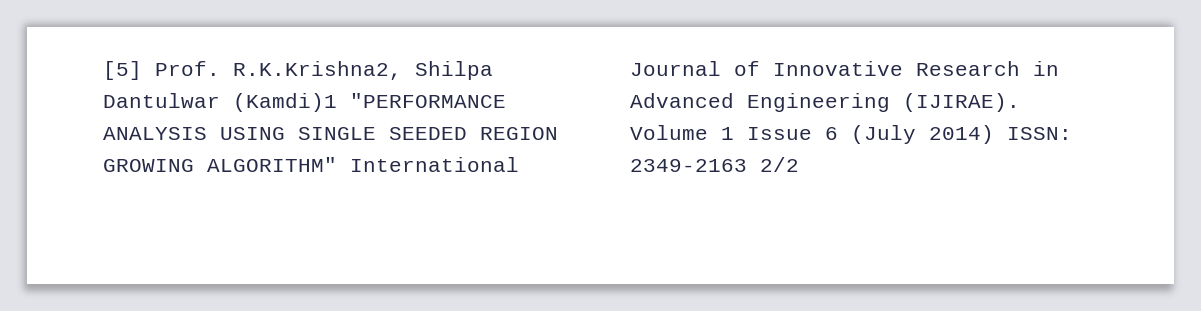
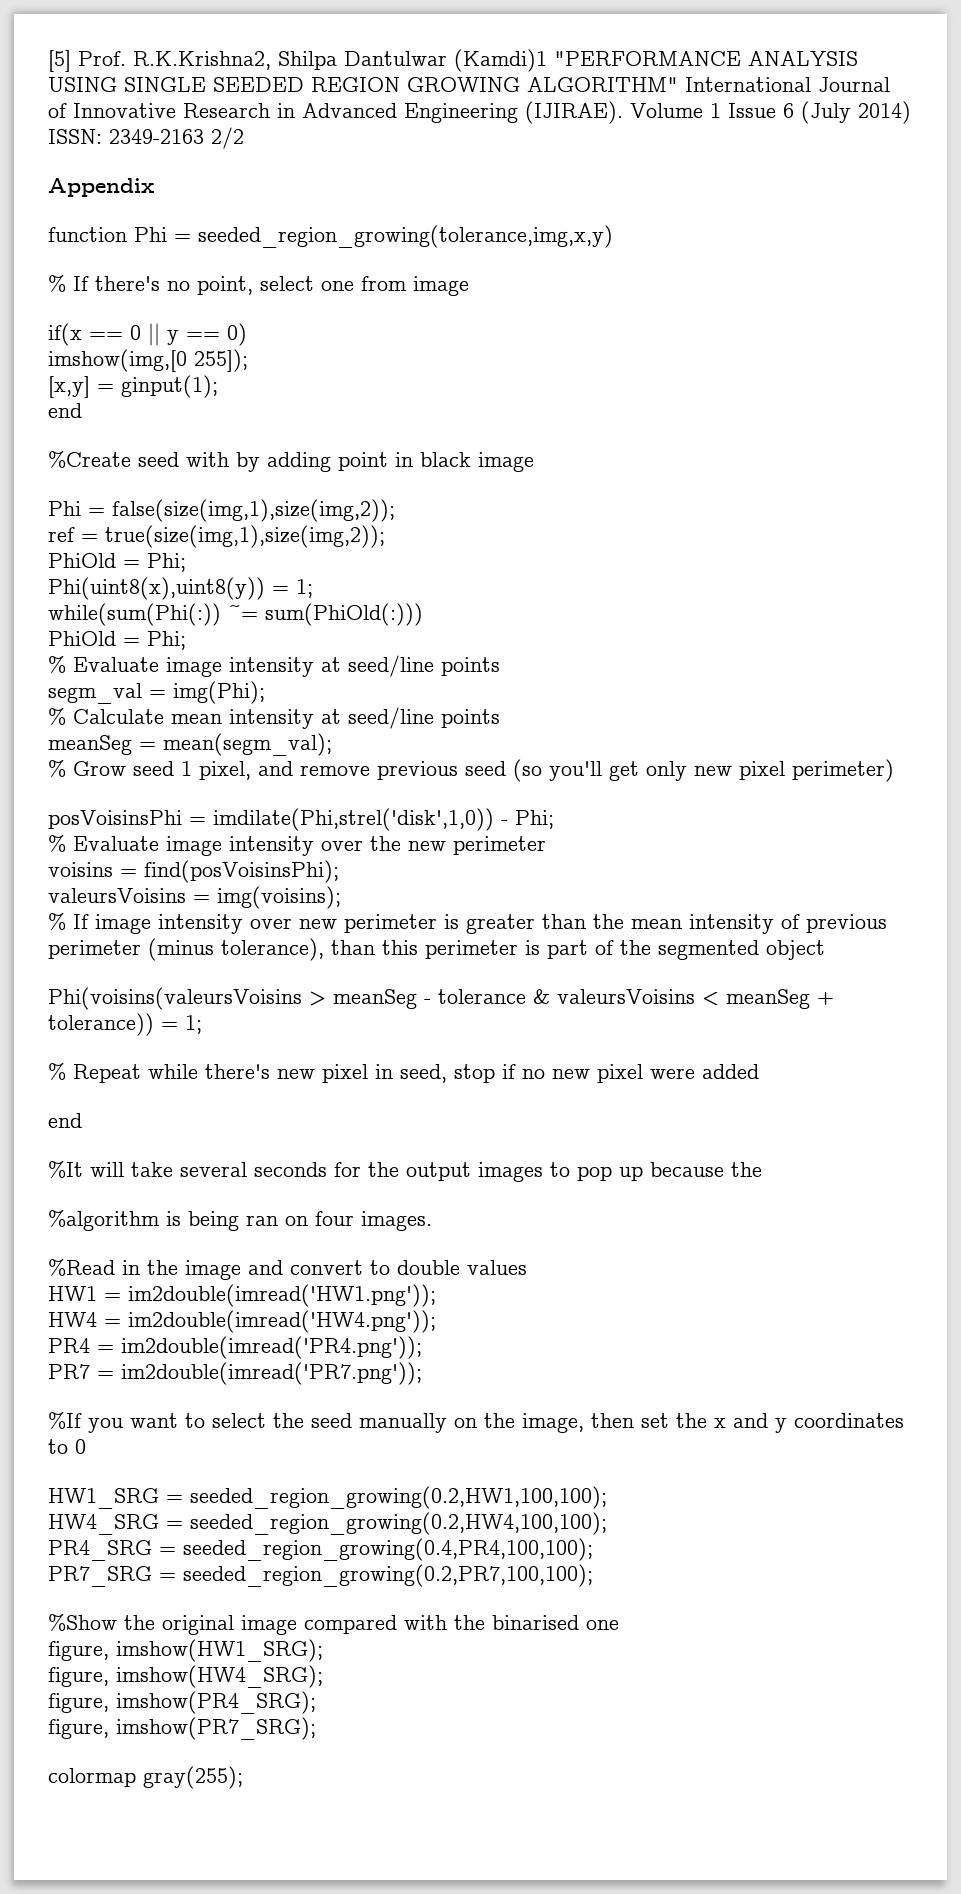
+ Appendix
+ function Phi = seeded_region_growing(tolerance,img,x,y)
+ % If there's no point, select one from image
+ if(x == 0 || y == 0)
+ imshow(img,[0 255]);
+ [x,y] = ginput(1);
+ end
+ %Create seed with by adding point in black image
+ Phi = false(size(img,1),size(img,2));
+ ref = true(size(img,1),size(img,2));
+ PhiOld = Phi;
+ Phi(uint8(x),uint8(y)) = 1;
+ while(sum(Phi(:)) ~= sum(PhiOld(:)))
+ PhiOld = Phi;
+ % Evaluate image intensity at seed/line points
+ segm_val = img(Phi);
+ % Calculate mean intensity at seed/line points
+ meanSeg = mean(segm_val);
+ % Grow seed 1 pixel, and remove previous seed (so you'll get only new pixel perimeter)
+ posVoisinsPhi = imdilate(Phi,strel('disk',1,0)) - Phi;
+ % Evaluate image intensity over the new perimeter
+ voisins = find(posVoisinsPhi);
+ valeursVoisins = img(voisins);
+ % If image intensity over new perimeter is greater than the mean intensity of previous perimeter (minus tolerance), than this perimeter is part of the segmented object
+ Phi(voisins(valeursVoisins > meanSeg - tolerance & valeursVoisins < meanSeg + tolerance)) = 1;
+ % Repeat while there's new pixel in seed, stop if no new pixel were added
+ end
+ %It will take several seconds for the output images to pop up because the
+ %algorithm is being ran on four images.
+ %Read in the image and convert to double values
+ HW1 = im2double(imread('HW1.png'));
+ HW4 = im2double(imread('HW4.png'));
+ PR4 = im2double(imread('PR4.png'));
+ PR7 = im2double(imread('PR7.png'));
+ %If you want to select the seed manually on the image, then set the x and y coordinates to 0
+ HW1_SRG = seeded_region_growing(0.2,HW1,100,100);
+ HW4_SRG = seeded_region_growing(0.2,HW4,100,100);
+ PR4_SRG = seeded_region_growing(0.4,PR4,100,100);
+ PR7_SRG = seeded_region_growing(0.2,PR7,100,100);
+ %Show the original image compared with the binarised one
+ figure, imshow(HW1_SRG);
+ figure, imshow(HW4_SRG);
+ figure, imshow(PR4_SRG);
+ figure, imshow(PR7_SRG);
+ colormap gray(255);

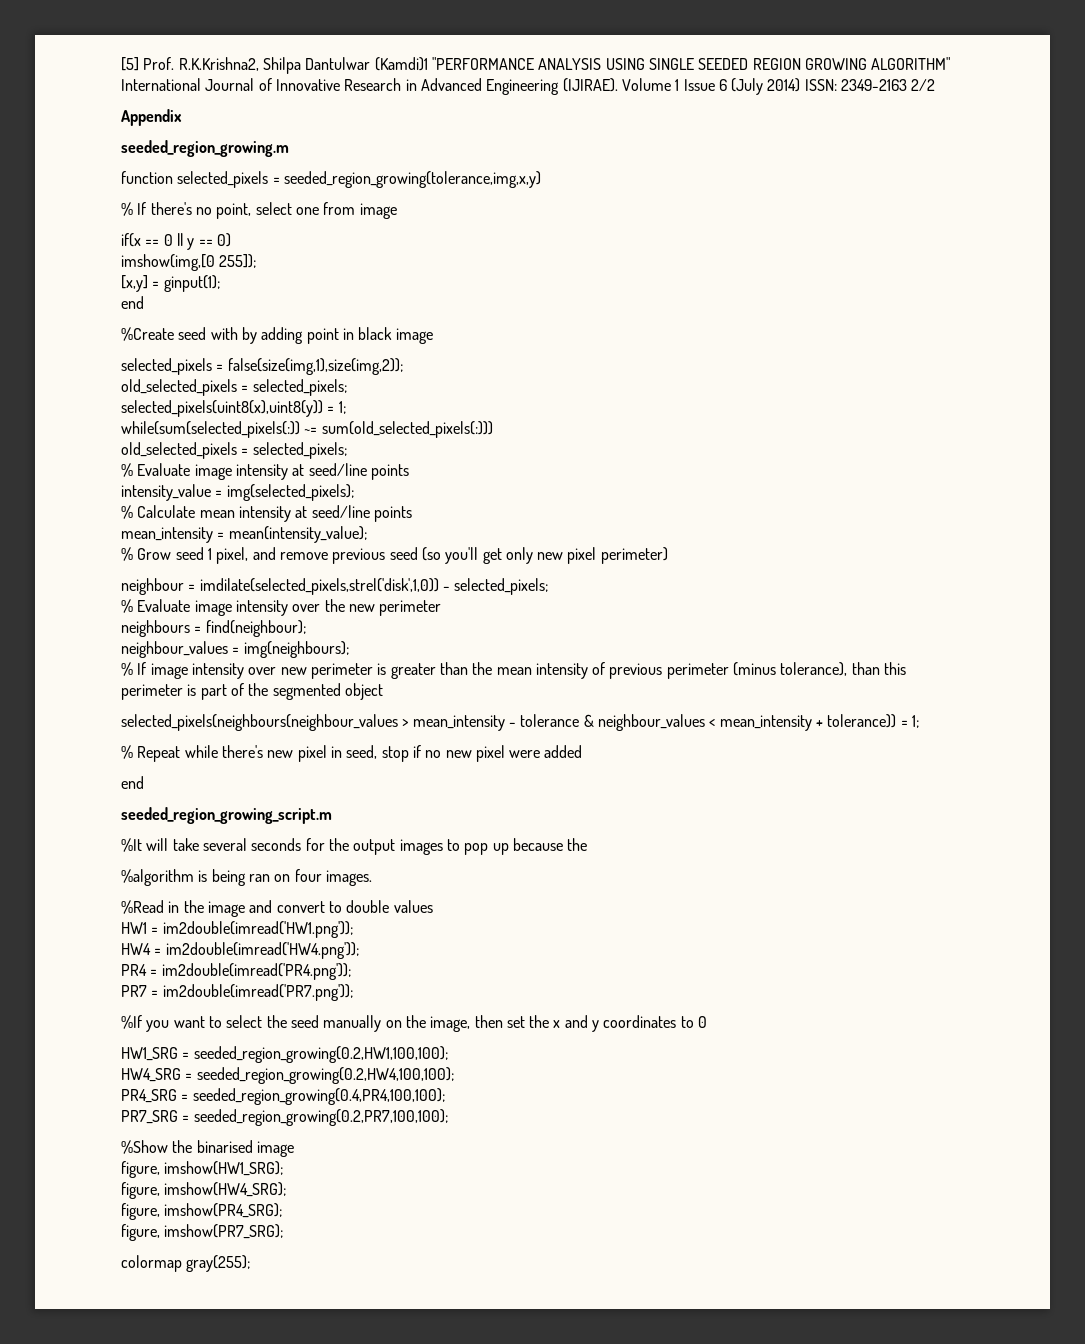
+ seeded_region_growing.m
- function Phi = seeded_region_growing(tolerance,img,x,y)
+ function selected_pixels = seeded_region_growing(tolerance,img,x,y)
- Phi = false(size(img,1),size(img,2));
- ref = true(size(img,1),size(img,2));
- PhiOld = Phi;
- Phi(uint8(x),uint8(y)) = 1;
- while(sum(Phi(:)) ~= sum(PhiOld(:)))
- PhiOld = Phi;
+ selected_pixels = false(size(img,1),size(img,2));
+ old_selected_pixels = selected_pixels;
+ selected_pixels(uint8(x),uint8(y)) = 1;
+ while(sum(selected_pixels(:)) ~= sum(old_selected_pixels(:)))
+ old_selected_pixels = selected_pixels;
- segm_val = img(Phi);
+ intensity_value = img(selected_pixels);
- meanSeg = mean(segm_val);
+ mean_intensity = mean(intensity_value);
- posVoisinsPhi = imdilate(Phi,strel('disk',1,0)) - Phi;
+ neighbour = imdilate(selected_pixels,strel('disk',1,0)) - selected_pixels;
- voisins = find(posVoisinsPhi);
- valeursVoisins = img(voisins);
+ neighbours = find(neighbour);
+ neighbour_values = img(neighbours);
- Phi(voisins(valeursVoisins > meanSeg - tolerance & valeursVoisins < meanSeg + tolerance)) = 1;
+ selected_pixels(neighbours(neighbour_values > mean_intensity - tolerance & neighbour_values < mean_intensity + tolerance)) = 1;
+ seeded_region_growing_script.m
- %Show the original image compared with the binarised one
+ %Show the binarised image

